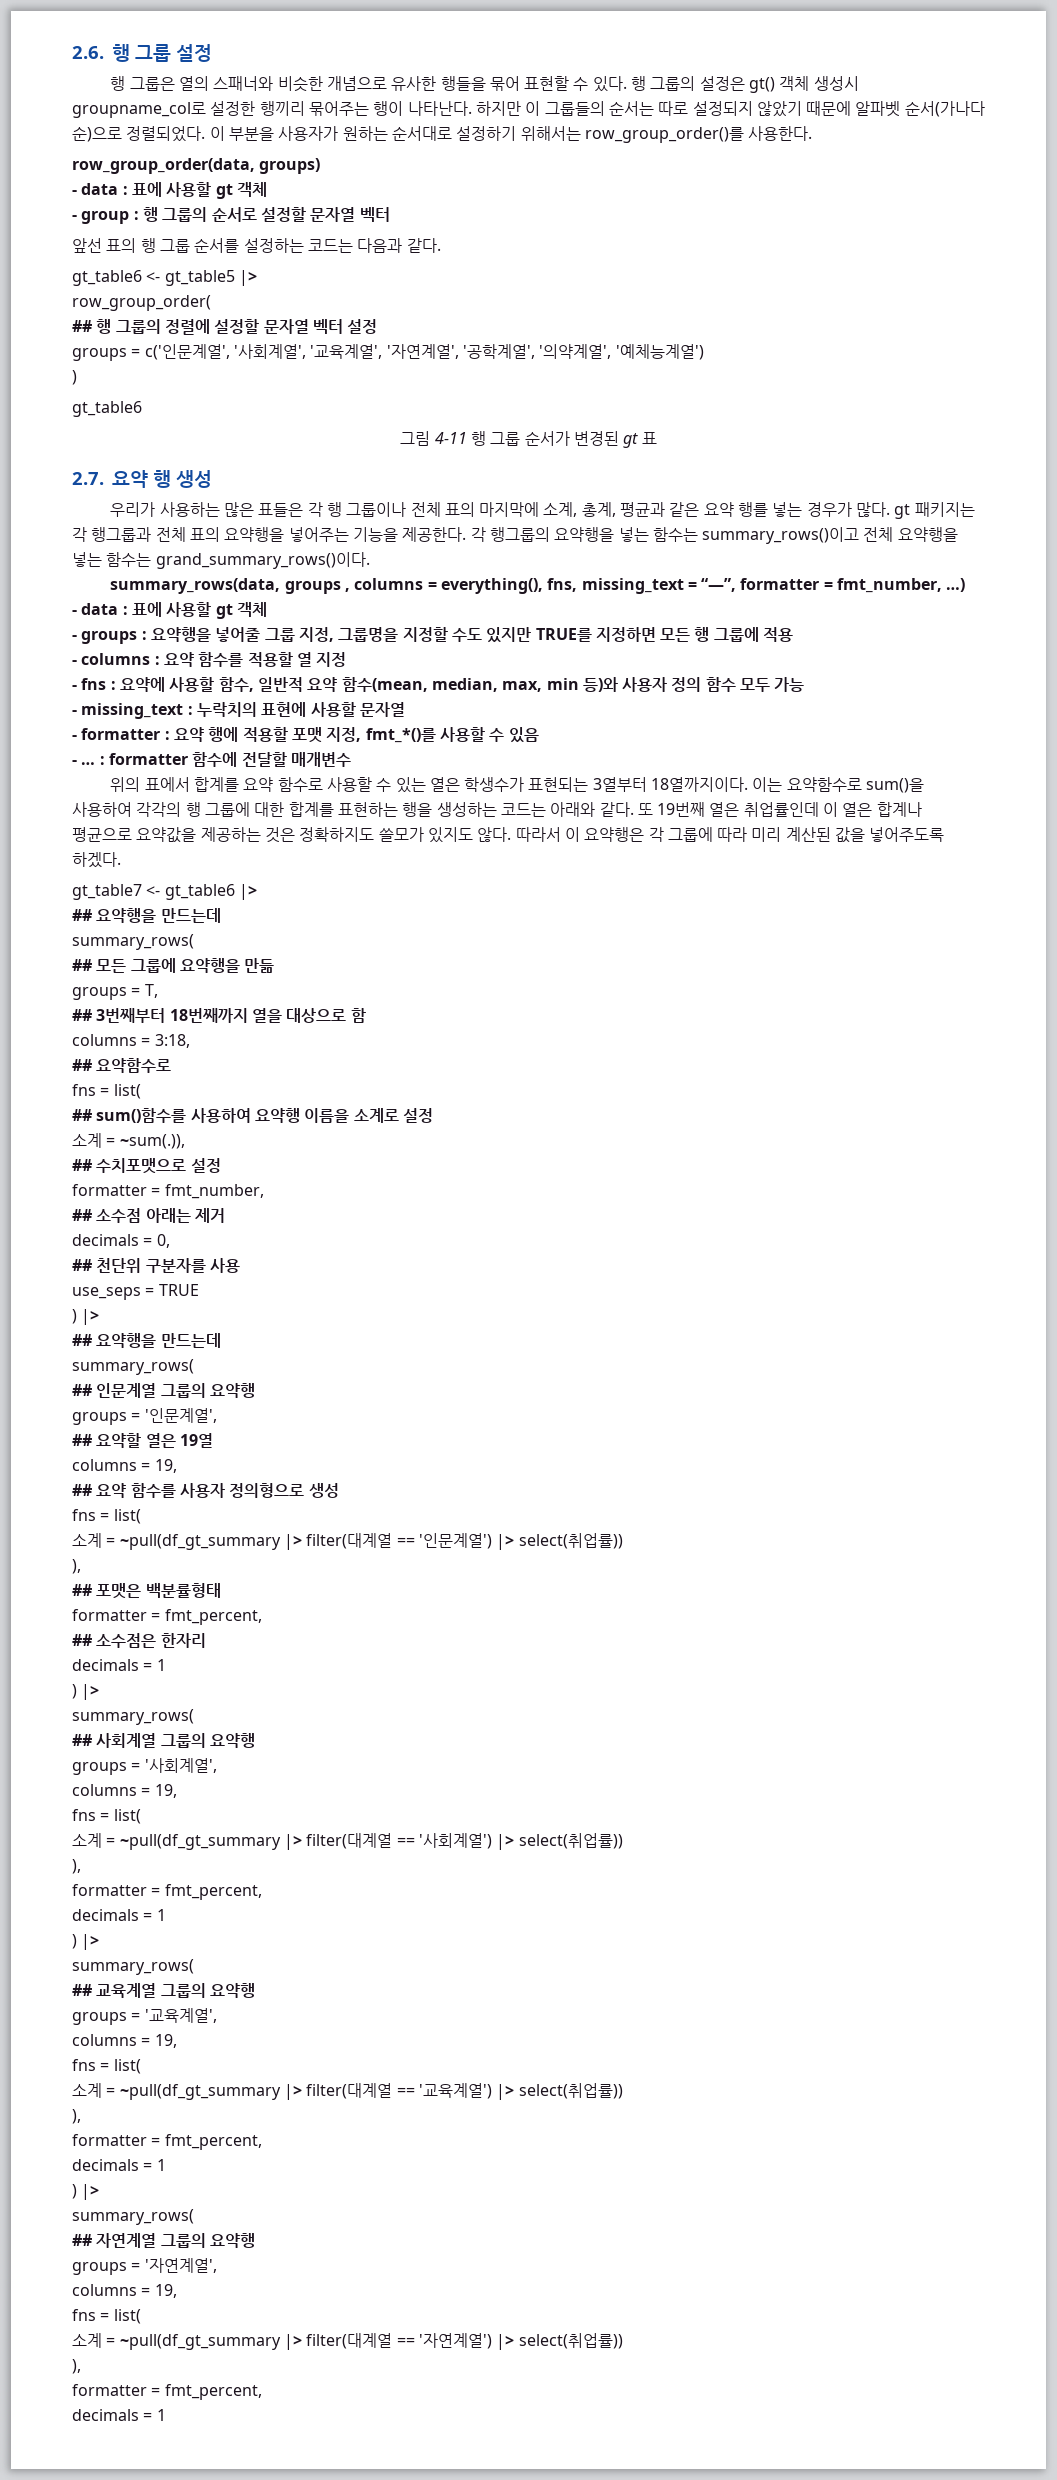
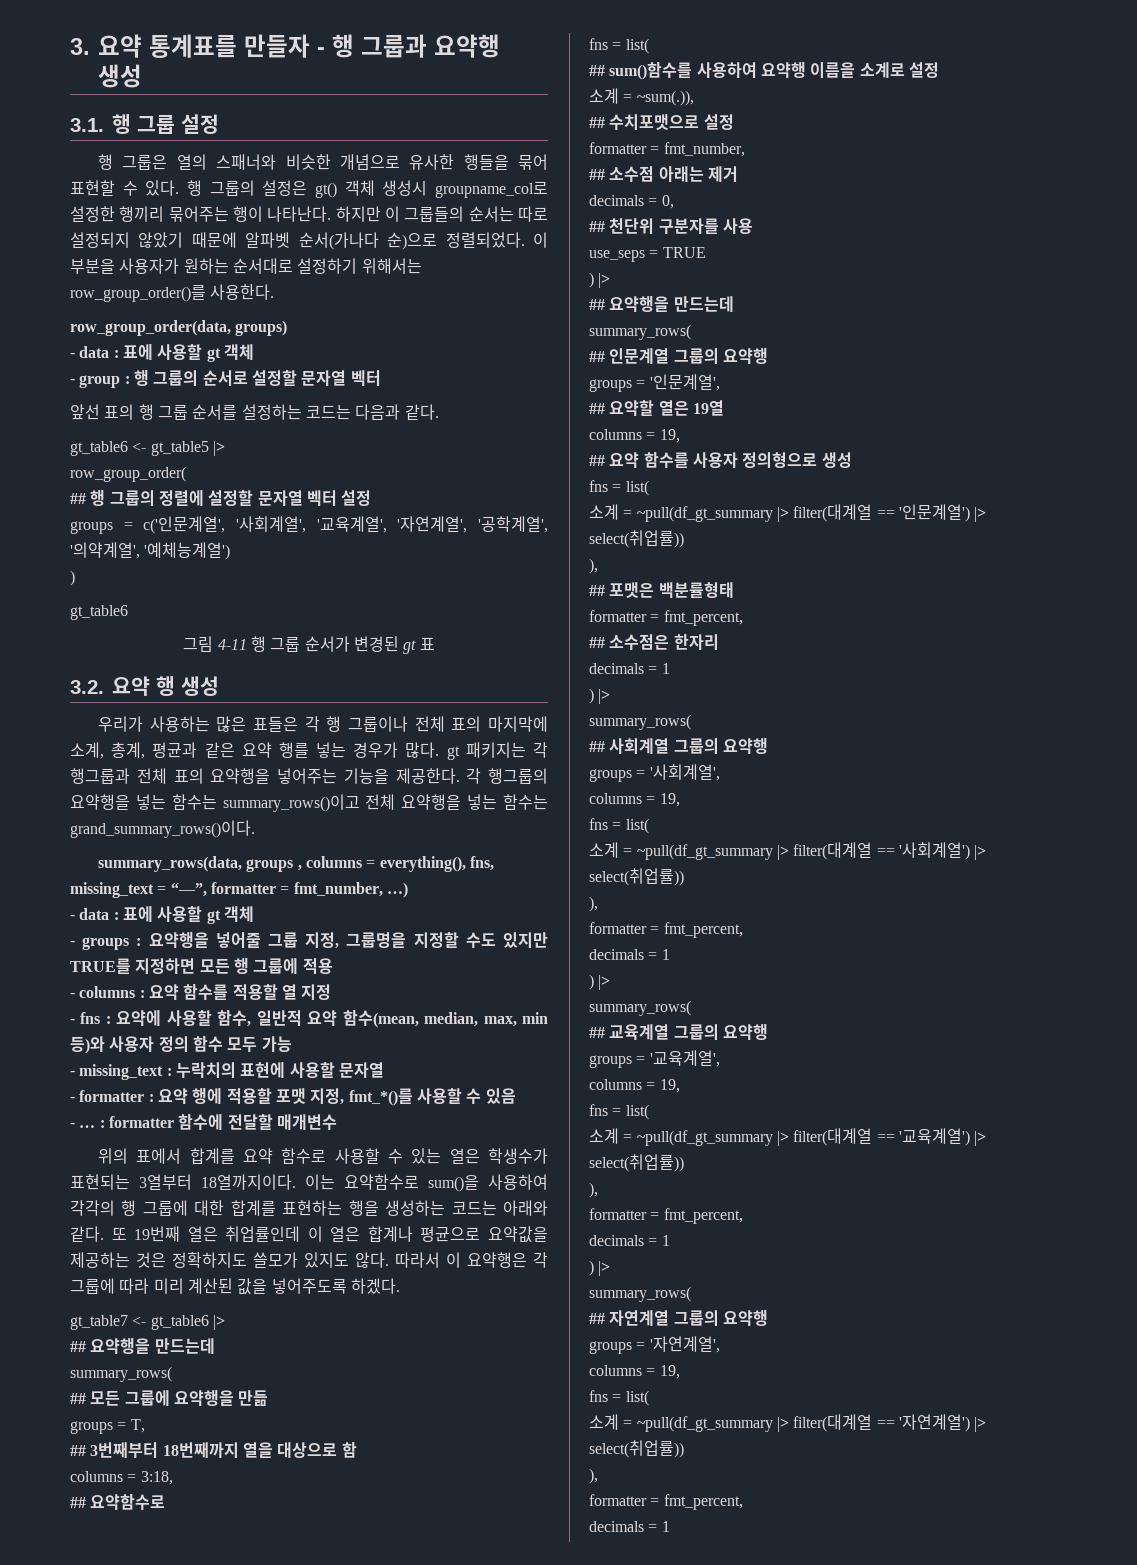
- 2.6. 행 그룹 설정
+ 3. 요약 통계표를 만들자 - 행 그룹과 요약행 생성
+ 3.1. 행 그룹 설정
- 2.7. 요약 행 생성
+ 3.2. 요약 행 생성

